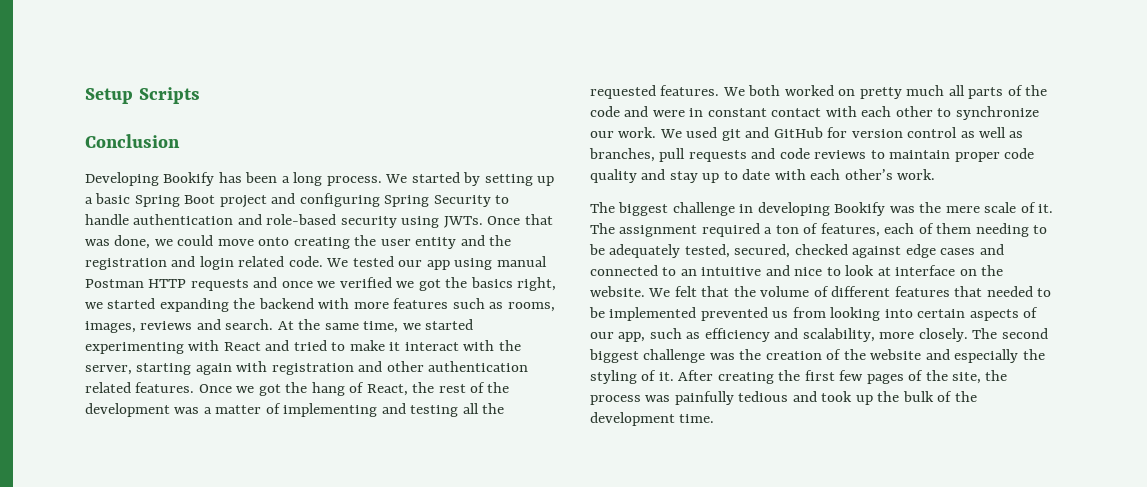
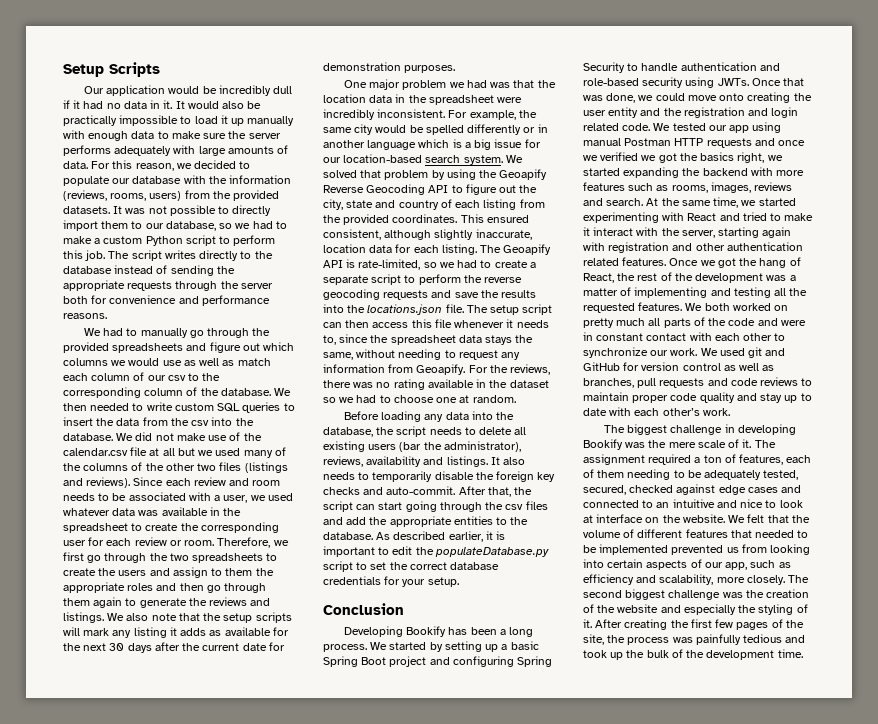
+ Our application would be incredibly dull if it had no data in it. It would also be practically impossible to load it up manually with enough data to make sure the server performs adequately with large amounts of data. For this reason, we decided to populate our database with the information (reviews, rooms, users) from the provided datasets. It was not possible to directly import them to our database, so we had to make a custom Python script to perform this job. The script writes directly to the database instead of sending the appropriate requests through the server both for convenience and performance reasons.
+ We had to manually go through the provided spreadsheets and figure out which columns we would use as well as match each column of our csv to the corresponding column of the database. We then needed to write custom SQL queries to insert the data from the csv into the database. We did not make use of the calendar.csv file at all but we used many of the columns of the other two files (listings and reviews). Since each review and room needs to be associated with a user, we used whatever data was available in the spreadsheet to create the corresponding user for each review or room. Therefore, we first go through the two spreadsheets to create the users and assign to them the appropriate roles and then go through them again to generate the reviews and listings. We also note that the setup scripts will mark any listing it adds as available for the next 30 days after the current date for demonstration purposes.
+ One major problem we had was that the location data in the spreadsheet were incredibly inconsistent. For example, the same city would be spelled differently or in another language which is a big issue for our location-based search system. We solved that problem by using the Geoapify Reverse Geocoding API to figure out the city, state and country of each listing from the provided coordinates. This ensured consistent, although slightly inaccurate, location data for each listing. The Geoapify API is rate-limited, so we had to create a separate script to perform the reverse geocoding requests and save the results into the locations.json file. The setup script can then access this file whenever it needs to, since the spreadsheet data stays the same, without needing to request any information from Geoapify. For the reviews, there was no rating available in the dataset so we had to choose one at random.
+ Before loading any data into the database, the script needs to delete all existing users (bar the administrator), reviews, availability and listings. It also needs to temporarily disable the foreign key checks and auto-commit. After that, the script can start going through the csv files and add the appropriate entities to the database. As described earlier, it is important to edit the populateDatabase.py script to set the correct database credentials for your setup.

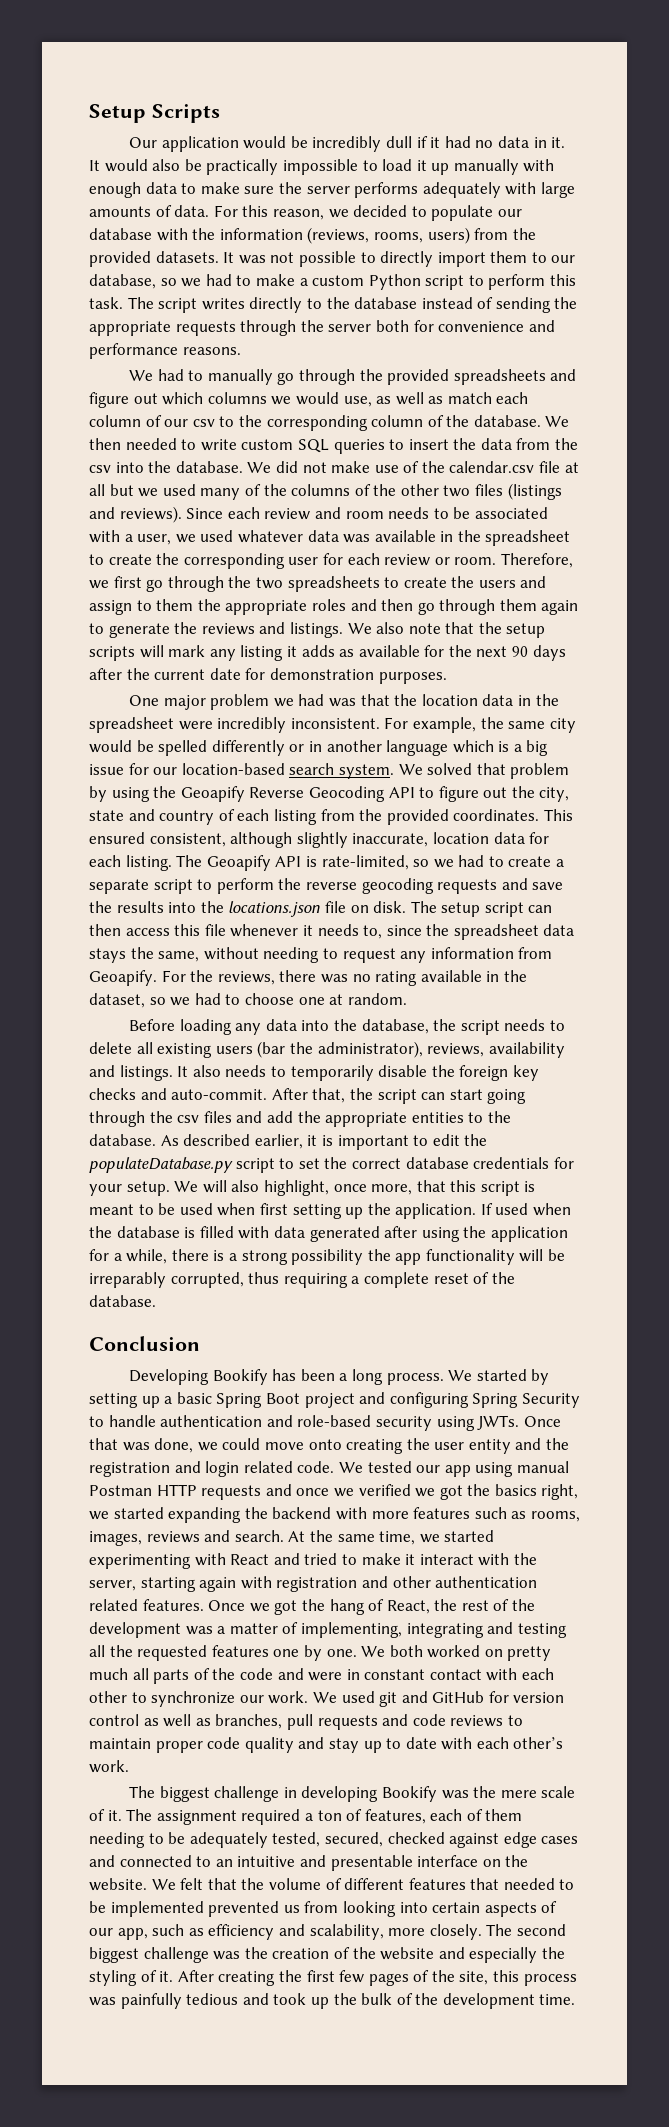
- It was not possible to directly import them to our database, so we had to make a custom Python script to perform this job.
+ It was not possible to directly import them to our database, so we had to make a custom Python script to perform this task.
- We had to manually go through the provided spreadsheets and figure out which columns we would use as well as match each column of our csv to the corresponding column of the database.
+ We had to manually go through the provided spreadsheets and figure out which columns we would use, as well as match each column of our csv to the corresponding column of the database.
- We also note that the setup scripts will mark any listing it adds as available for the next 30 days after the current date for demonstration purposes.
+ We also note that the setup scripts will mark any listing it adds as available for the next 90 days after the current date for demonstration purposes.
- The Geoapify API is rate-limited, so we had to create a separate script to perform the reverse geocoding requests and save the results into the locations.json file.
+ The Geoapify API is rate-limited, so we had to create a separate script to perform the reverse geocoding requests and save the results into the locations.json file on disk.
- For the reviews, there was no rating available in the dataset so we had to choose one at random.
+ For the reviews, there was no rating available in the dataset, so we had to choose one at random.
+ We will also highlight, once more, that this script is meant to be used when first setting up the application. If used when the database is filled with data generated after using the application for a while, there is a strong possibility the app functionality will be irreparably corrupted, thus requiring a complete reset of the database.
- Once we got the hang of React, the rest of the development was a matter of implementing and testing all the requested features.
+ Once we got the hang of React, the rest of the development was a matter of implementing, integrating and testing all the requested features one by one.
- The assignment required a ton of features, each of them needing to be adequately tested, secured, checked against edge cases and connected to an intuitive and nice to look at interface on the website.
+ The assignment required a ton of features, each of them needing to be adequately tested, secured, checked against edge cases and connected to an intuitive and presentable interface on the website.
- After creating the first few pages of the site, the process was painfully tedious and took up the bulk of the development time.
+ After creating the first few pages of the site, this process was painfully tedious and took up the bulk of the development time.

